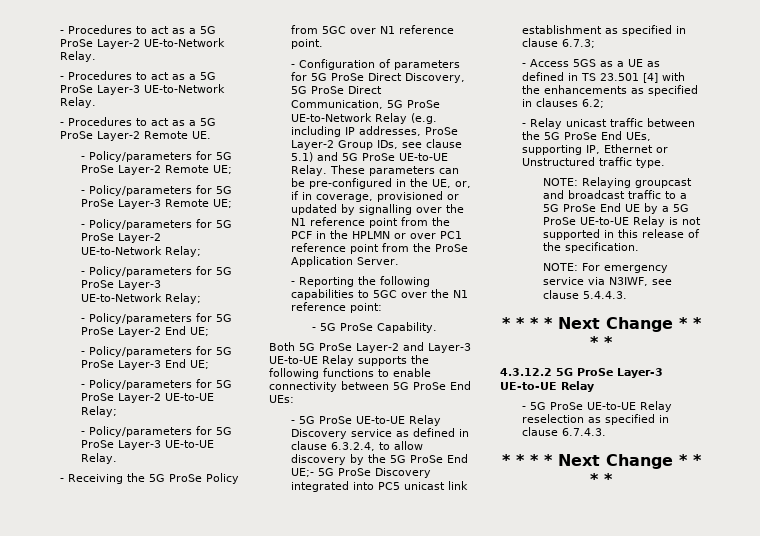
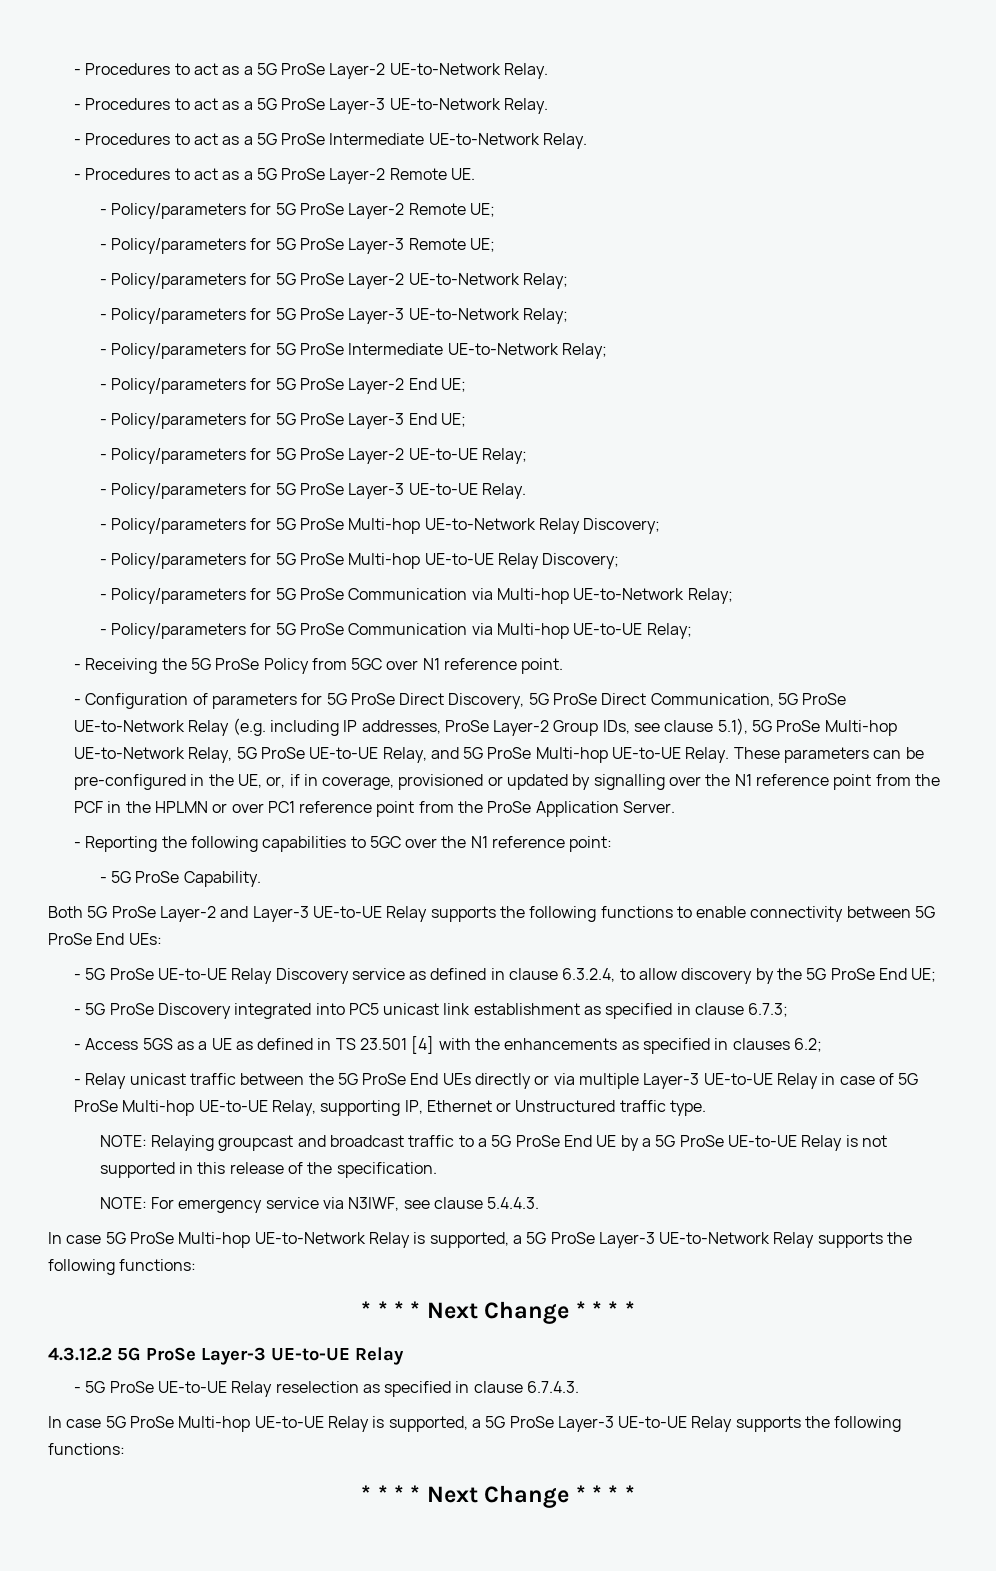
+ - Procedures to act as a 5G ProSe Intermediate UE-to-Network Relay.
+ - Policy/parameters for 5G ProSe Intermediate UE-to-Network Relay;
+ - Policy/parameters for 5G ProSe Multi-hop UE-to-Network Relay Discovery;
+ - Policy/parameters for 5G ProSe Multi-hop UE-to-UE Relay Discovery;
+ - Policy/parameters for 5G ProSe Communication via Multi-hop UE-to-Network Relay;
+ - Policy/parameters for 5G ProSe Communication via Multi-hop UE-to-UE Relay;
- - Configuration of parameters for 5G ProSe Direct Discovery, 5G ProSe Direct Communication, 5G ProSe UE-to-Network Relay (e.g. including IP addresses, ProSe Layer-2 Group IDs, see clause 5.1) and 5G ProSe UE-to-UE Relay.
+ - Configuration of parameters for 5G ProSe Direct Discovery, 5G ProSe Direct Communication, 5G ProSe UE-to-Network Relay (e.g. including IP addresses, ProSe Layer-2 Group IDs, see clause 5.1), 5G ProSe Multi-hop UE-to-Network Relay, 5G ProSe UE-to-UE Relay, and 5G ProSe Multi-hop UE-to-UE Relay.
- - 5G ProSe UE-to-UE Relay Discovery service as defined in clause 6.3.2.4, to allow discovery by the 5G ProSe End UE;- 5G ProSe Discovery integrated into PC5 unicast link establishment as specified in clause 6.7.3;
+ - 5G ProSe UE-to-UE Relay Discovery service as defined in clause 6.3.2.4, to allow discovery by the 5G ProSe End UE;
+ - 5G ProSe Discovery integrated into PC5 unicast link establishment as specified in clause 6.7.3;
- - Relay unicast traffic between the 5G ProSe End UEs, supporting IP, Ethernet or Unstructured traffic type.
+ - Relay unicast traffic between the 5G ProSe End UEs directly or via multiple Layer-3 UE-to-UE Relay in case of 5G ProSe Multi-hop UE-to-UE Relay, supporting IP, Ethernet or Unstructured traffic type.
+ In case 5G ProSe Multi-hop UE-to-Network Relay is supported, a 5G ProSe Layer-3 UE-to-Network Relay supports the following functions:
+ In case 5G ProSe Multi-hop UE-to-UE Relay is supported, a 5G ProSe Layer-3 UE-to-UE Relay supports the following functions:

